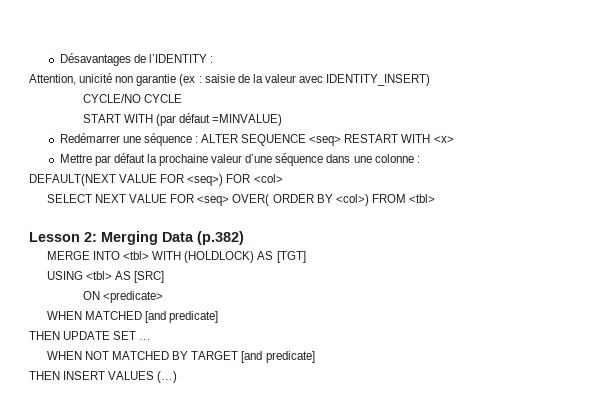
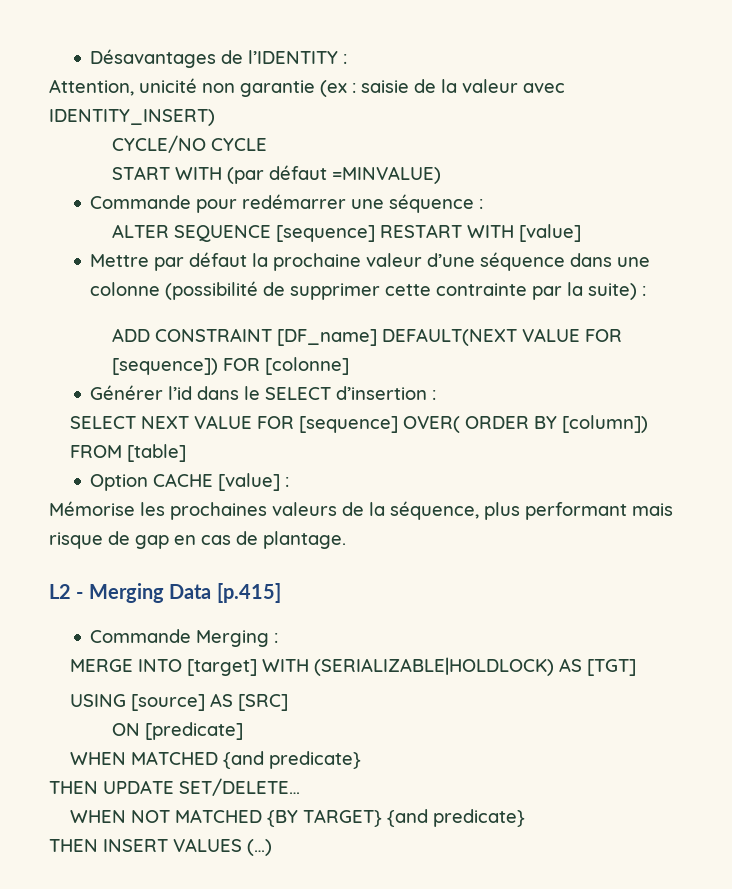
- Redémarrer une séquence : ALTER SEQUENCE <seq> RESTART WITH <x>
+ Commande pour redémarrer une séquence :
+ ALTER SEQUENCE [sequence] RESTART WITH [value]
- Mettre par défaut la prochaine valeur d’une séquence dans une colonne :
- DEFAULT(NEXT VALUE FOR <seq>) FOR <col>
+ Mettre par défaut la prochaine valeur d’une séquence dans une colonne (possibilité de supprimer cette contrainte par la suite) :
+ ADD CONSTRAINT [DF_name] DEFAULT(NEXT VALUE FOR [sequence]) FOR [colonne]
+ Générer l’id dans le SELECT d’insertion :
- SELECT NEXT VALUE FOR <seq> OVER( ORDER BY <col>) FROM <tbl>
- Lesson 2: Merging Data (p.382)
+ SELECT NEXT VALUE FOR [sequence] OVER( ORDER BY [column]) FROM [table]
+ Option CACHE [value] :
+ Mémorise les prochaines valeurs de la séquence, plus performant mais risque de gap en cas de plantage.
+ L2 - Merging Data [p.415]
+ Commande Merging :
- MERGE INTO <tbl> WITH (HOLDLOCK) AS [TGT]
+ MERGE INTO [target] WITH (SERIALIZABLE|HOLDLOCK) AS [TGT]
- USING <tbl> AS [SRC]
+ USING [source] AS [SRC]
- ON <predicate>
+ ON [predicate]
- WHEN MATCHED [and predicate]
+ WHEN MATCHED {and predicate}
- THEN UPDATE SET …
+ THEN UPDATE SET/DELETE…
- WHEN NOT MATCHED BY TARGET [and predicate]
+ WHEN NOT MATCHED {BY TARGET} {and predicate}

